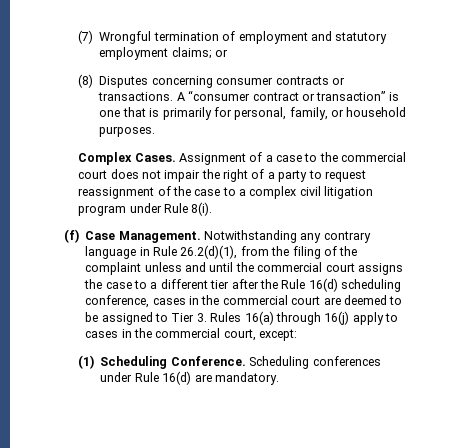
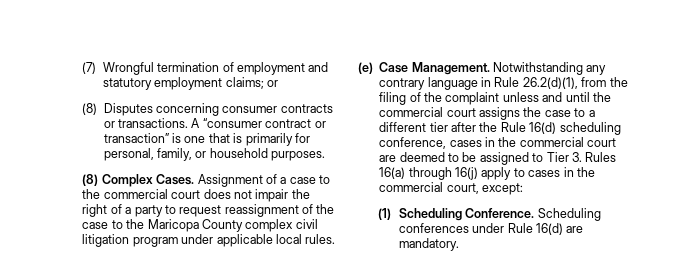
- Complex Cases.
+ (8) Complex Cases.
- Assignment of a case to the commercial court does not impair the right of a party to request reassignment of the case to a complex civil litigation program under Rule 8(i).
- (f) Case Management.
+ Assignment of a case to the commercial court does not impair the right of a party to request reassignment of the case to the Maricopa County complex civil litigation program under applicable local rules.
+ (e) Case Management.

